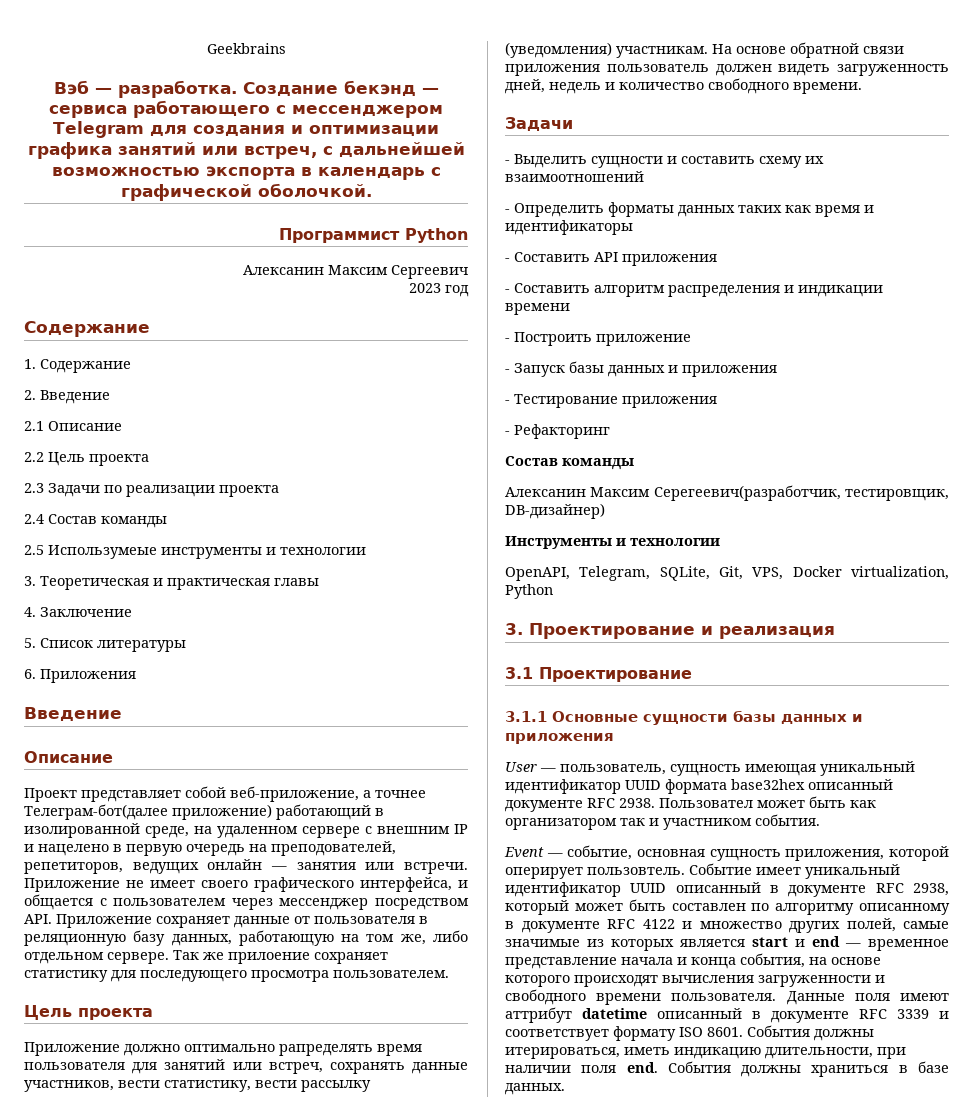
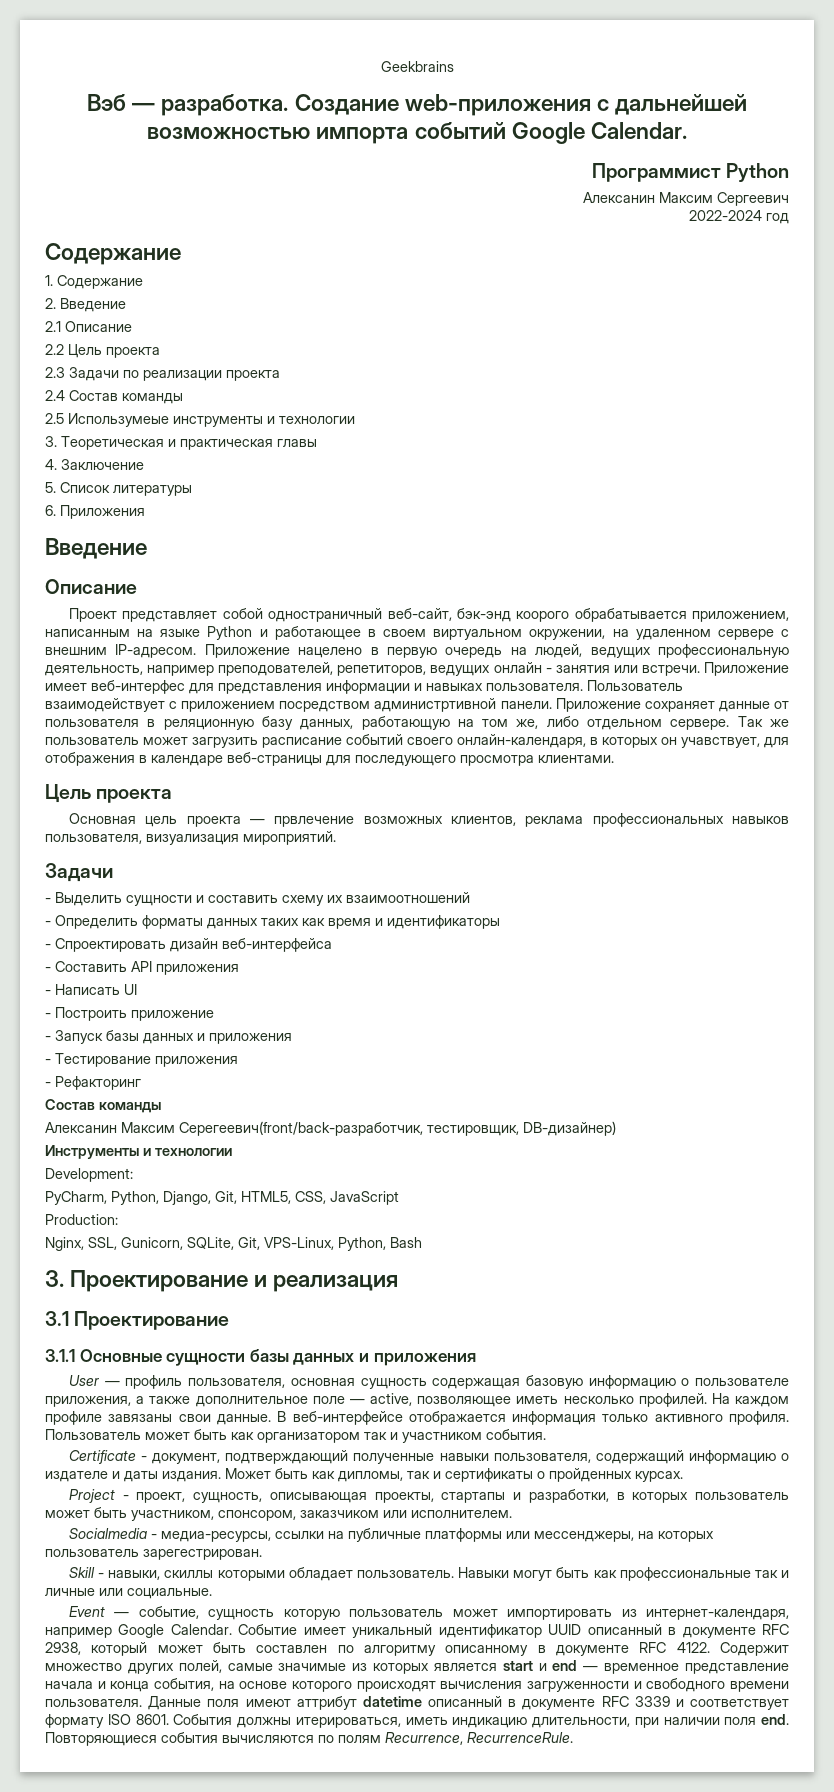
- Создание бекэнд — сервиса работающего с мессенджером Telegram для создания и оптимизации графика занятий или встреч, с дальнейшей возможностью экспорта в календарь с графической оболочкой.
+ Создание web-приложения с дальнейшей возможностью импорта событий Google Calendar.
- 2023 год
+ 2022-2024 год
- Проект представляет собой веб-приложение, а точнее Телеграм-бот(далее приложение) работающий в изолированной среде, на удаленном сервере с внешним IP и нацелено в первую очередь на преподователей, репетиторов, ведущих онлайн — занятия или встречи.
+ Проект представляет собой одностраничный веб-сайт, бэк-энд коорого обрабатывается приложением, написанным на языке Python и работающее в своем виртуальном окружении, на удаленном сервере с внешним IP-адресом. Приложение нацелено в первую очередь на людей, ведущих профессиональную деятельность, например преподователей, репетиторов, ведущих онлайн - занятия или встречи.
- Приложение не имеет своего графического интерфейса, и общается с пользователем через мессенджер посредством API. Приложение сохраняет данные от пользователя в реляционную базу данных, работающую на том же, либо отдельном сервере.
+ Приложение имеет веб-интерфес для представления информации и навыках пользователя. Пользователь взаимодействует с приложением посредством администртивной панели. Приложение сохраняет данные от пользователя в реляционную базу данных, работающую на том же, либо отдельном сервере.
- Так же прилоение сохраняет статистику для последующего просмотра пользователем.
+ Так же пользователь может загрузить расписание событий своего онлайн-календаря, в которых он учавствует, для отображения в календаре веб-страницы для последующего просмотра клиентами.
  Цель проекта
- Приложение должно оптимально рапределять время пользователя для занятий или встреч, сохранять данные участников, вести статистику, вести рассылку (уведомления) участникам. На основе обратной связи приложения пользователь должен видеть загруженность дней, недель и количество свободного времени.
+ Основная цель проекта — првлечение возможных клиентов, реклама профессиональных навыков пользователя, визуализация мироприятий.
+ - Спроектировать дизайн веб-интерфейса
- - Составить алгоритм распределения и индикации времени
+ - Написать UI
- Алексанин Максим Серегеевич(разработчик, тестировщик, DB-дизайнер)
+ Алексанин Максим Серегеевич(front/back-разработчик, тестировщик, DB-дизайнер)
- OpenAPI, Telegram, SQLite, Git, VPS, Docker virtualization, Python
+ Development:
+ PyCharm, Python, Django, Git, HTML5, CSS, JavaScript
+ Production:
+ Nginx, SSL, Gunicorn, SQLite, Git, VPS-Linux, Python, Bash
- User — пользователь, сущность имеющая уникальный идентификатор UUID формата base32hex описанный документе RFC 2938. Пользовател может быть как организатором так и участником события.
+ User — профиль пользователя, основная сущность содержащая базовую информацию о пользователе приложения, а также дополнительное поле — active, позволяющее иметь несколько профилей. На каждом профиле завязаны свои данные. В веб-интерфейсе отображается информация только активного профиля. Пользователь может быть как организатором так и участником события.
- Event — событие, основная сущность приложения, которой оперирует пользовтель.
+ Certificate - документ, подтверждающий полученные навыки пользователя, содержащий информацию о издателе и даты издания. Может быть как дипломы, так и сертификаты о пройденных курсах.
+ Project - проект, сущность, описывающая проекты, стартапы и разработки, в которых пользователь может быть участником, спонсором, заказчиком или исполнителем.
+ Socialmedia - медиа-ресурсы, ссылки на публичные платформы или мессенджеры, на которых пользователь зарегестрирован.
+ Skill - навыки, скиллы которыми обладает пользователь. Навыки могут быть как профессиональные так и личные или социальные.
+ Event — событие, сущность которую пользователь может импортировать из интернет-календаря, например Google Calendar.
- Событие имеет уникальный идентификатор UUID описанный в документе RFC 2938, который может быть составлен по алгоритму описанному в документе RFC 4122 и множество других полей, самые значимые из которых является start и end — временное представление начала и конца события, на основе которого происходят вычисления загруженности и свободного времени пользователя.
+ Событие имеет уникальный идентификатор UUID описанный в документе RFC 2938, который может быть составлен по алгоритму описанному в документе RFC 4122. Содержит множество других полей, самые значимые из которых является start и end — временное представление начала и конца события, на основе которого происходят вычисления загруженности и свободного времени пользователя.
- События должны храниться в базе данных.
+ Повторяющиеся события вычисляются по полям Recurrence, RecurrenceRule.

